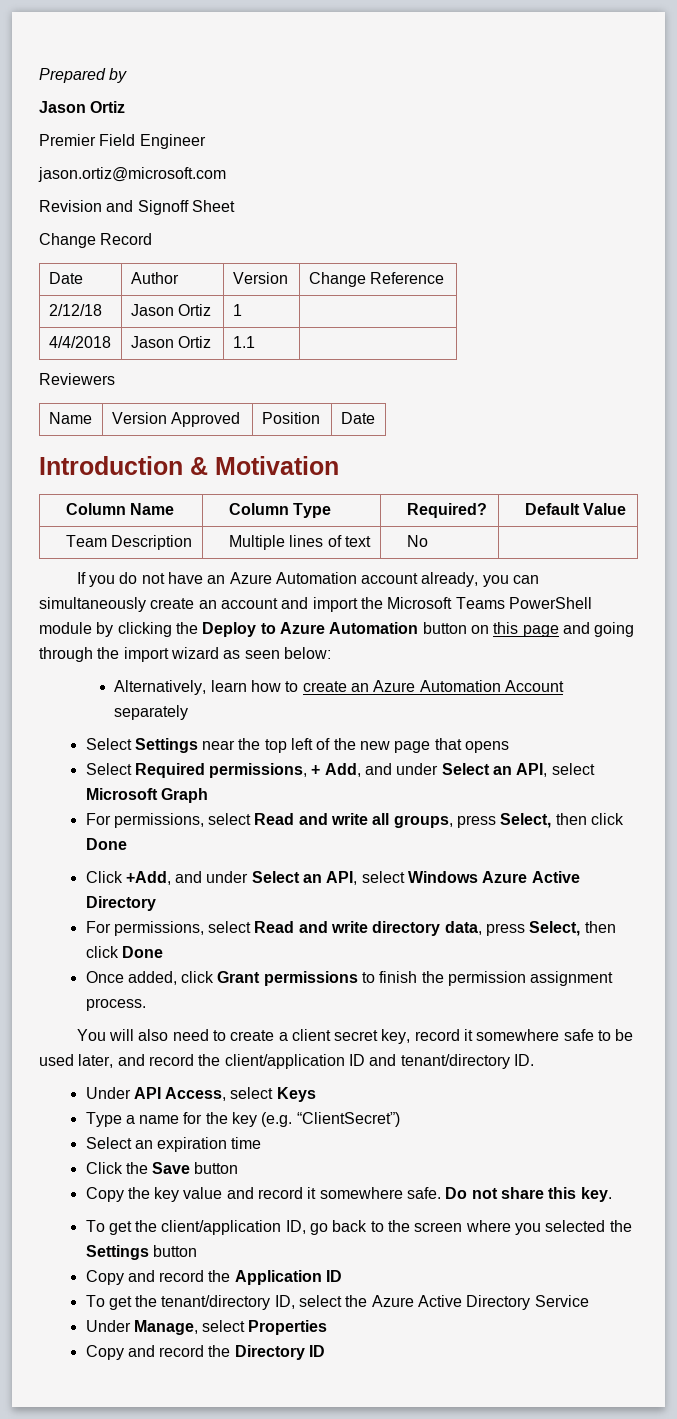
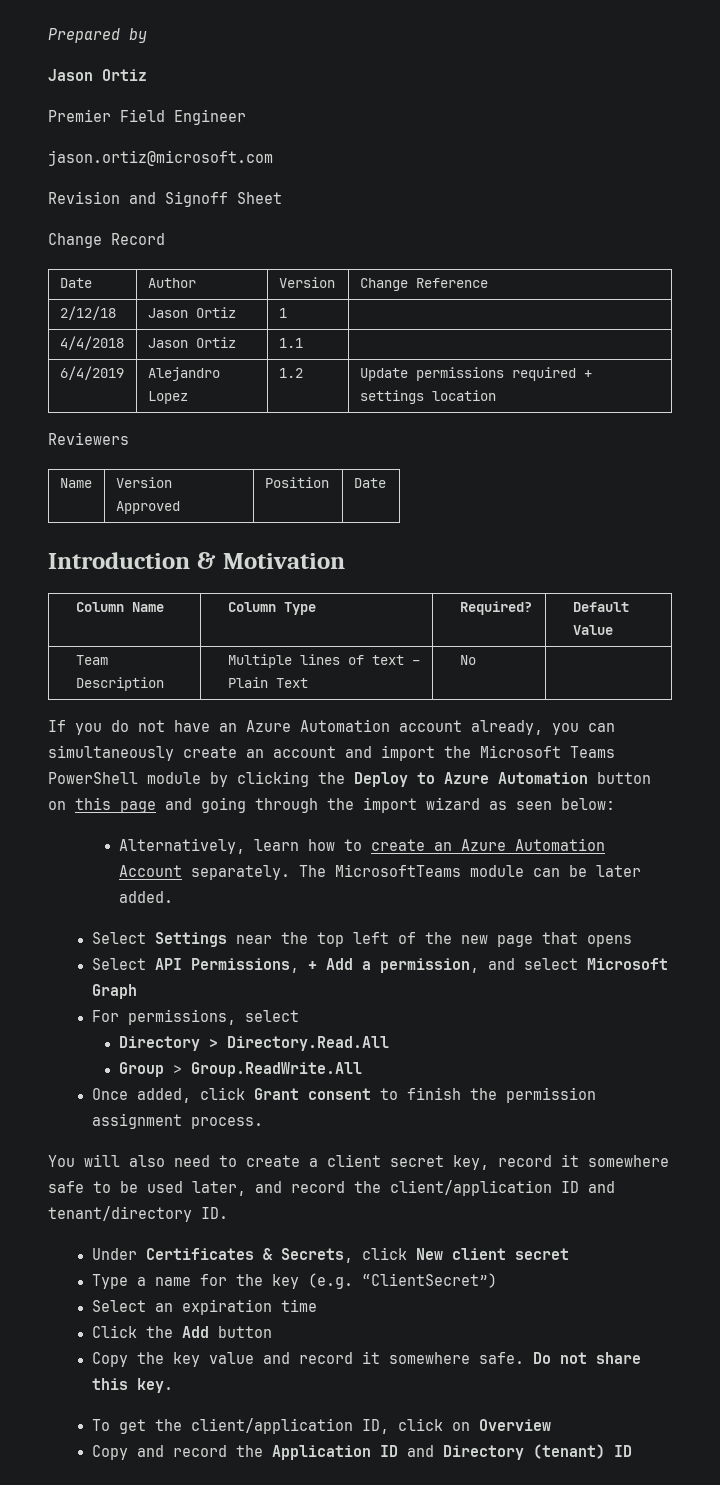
+ 6/4/2019 | Alejandro Lopez | 1.2 | Update permissions required + settings location
- Team Description | Multiple lines of text | No |
+ Team Description | Multiple lines of text – Plain Text | No |
- Alternatively, learn how to create an Azure Automation Account separately
+ Alternatively, learn how to create an Azure Automation Account separately. The MicrosoftTeams module can be later added.
- Select Required permissions, + Add, and under Select an API, select Microsoft Graph
+ Select API Permissions, + Add a permission, and select Microsoft Graph
- For permissions, select Read and write all groups, press Select, then click Done
- Click +Add, and under Select an API, select Windows Azure Active Directory
- For permissions, select Read and write directory data, press Select, then click Done
+ For permissions, select
+ Directory > Directory.Read.All
+ Group > Group.ReadWrite.All
- Once added, click Grant permissions to finish the permission assignment process.
+ Once added, click Grant consent to finish the permission assignment process.
- Under API Access, select Keys
+ Under Certificates & Secrets, click New client secret
- Click the Save button
+ Click the Add button
- To get the client/application ID, go back to the screen where you selected the Settings button
+ To get the client/application ID, click on Overview
- Copy and record the Application ID
- To get the tenant/directory ID, select the Azure Active Directory Service
- Under Manage, select Properties
- Copy and record the Directory ID
+ Copy and record the Application ID and Directory (tenant) ID

